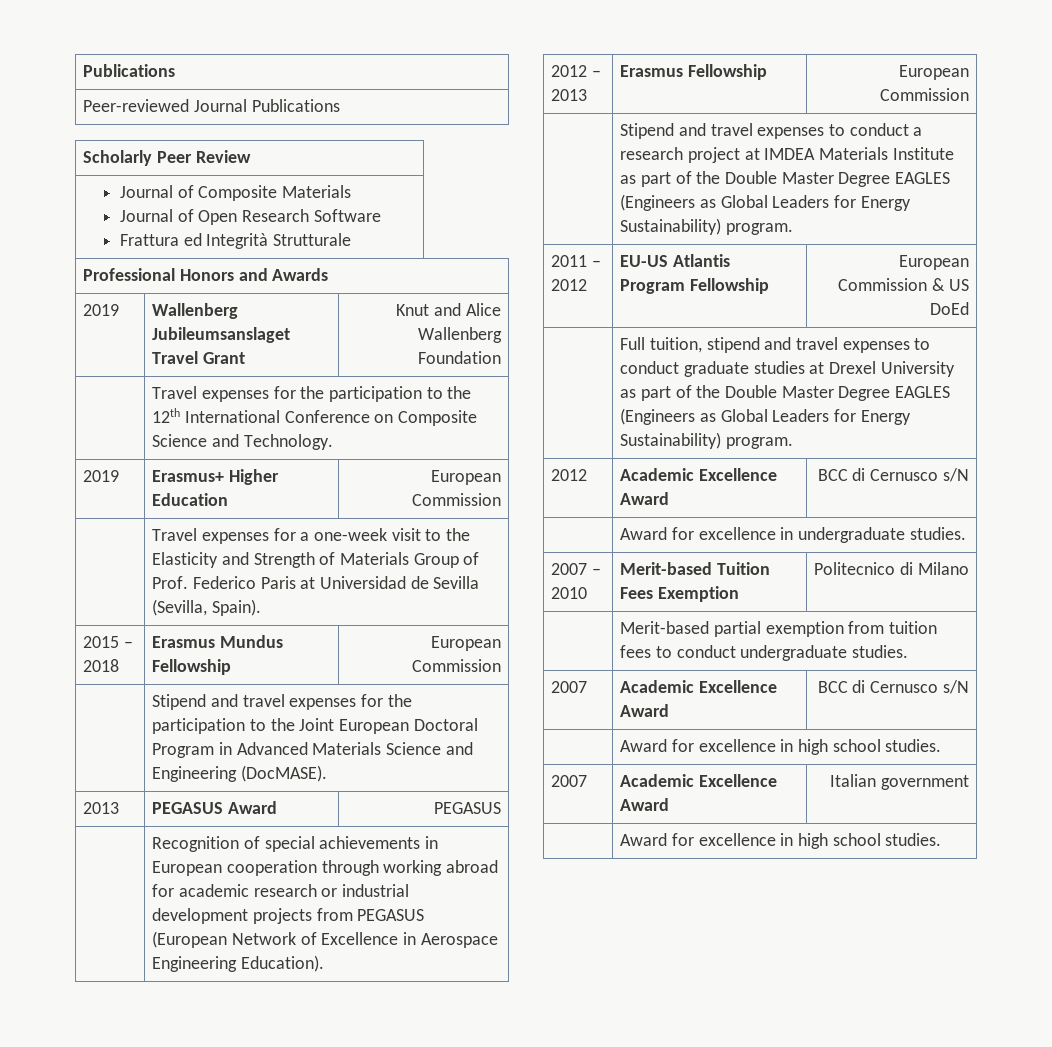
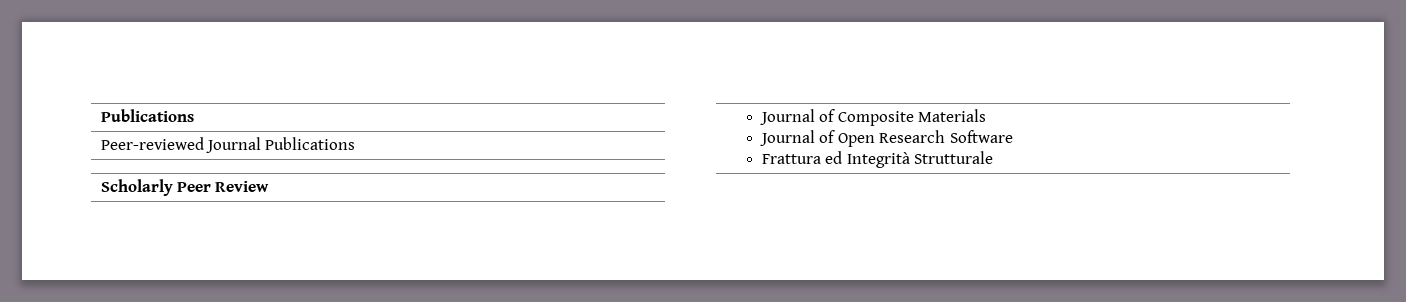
- Professional Honors and Awards
- 2019 | Wallenberg Jubileumsanslaget Travel Grant | Knut and Alice Wallenberg Foundation
- | Travel expenses for the participation to the 12th International Conference on Composite Science and Technology.
- 2019 | Erasmus+ Higher Education | European Commission
- | Travel expenses for a one-week visit to the Elasticity and Strength of Materials Group of Prof. Federico Paris at Universidad de Sevilla (Sevilla, Spain).
- 2015 – 2018 | Erasmus Mundus Fellowship | European Commission
- | Stipend and travel expenses for the participation to the Joint European Doctoral Program in Advanced Materials Science and Engineering (DocMASE).
- 2013 | PEGASUS Award | PEGASUS
- | Recognition of special achievements in European cooperation through working abroad for academic research or industrial development projects from PEGASUS (European Network of Excellence in Aerospace Engineering Education).
- 2012 – 2013 | Erasmus Fellowship | European Commission
- | Stipend and travel expenses to conduct a research project at IMDEA Materials Institute as part of the Double Master Degree EAGLES (Engineers as Global Leaders for Energy Sustainability) program.
- 2011 – 2012 | EU-US Atlantis Program Fellowship | European Commission & US DoEd
- | Full tuition, stipend and travel expenses to conduct graduate studies at Drexel University as part of the Double Master Degree EAGLES (Engineers as Global Leaders for Energy Sustainability) program.
- 2012 | Academic Excellence Award | BCC di Cernusco s/N
- | Award for excellence in undergraduate studies.
- 2007 – 2010 | Merit-based Tuition Fees Exemption | Politecnico di Milano
- | Merit-based partial exemption from tuition fees to conduct undergraduate studies.
- 2007 | Academic Excellence Award | BCC di Cernusco s/N
- | Award for excellence in high school studies.
- 2007 | Academic Excellence Award | Italian government
- | Award for excellence in high school studies.

